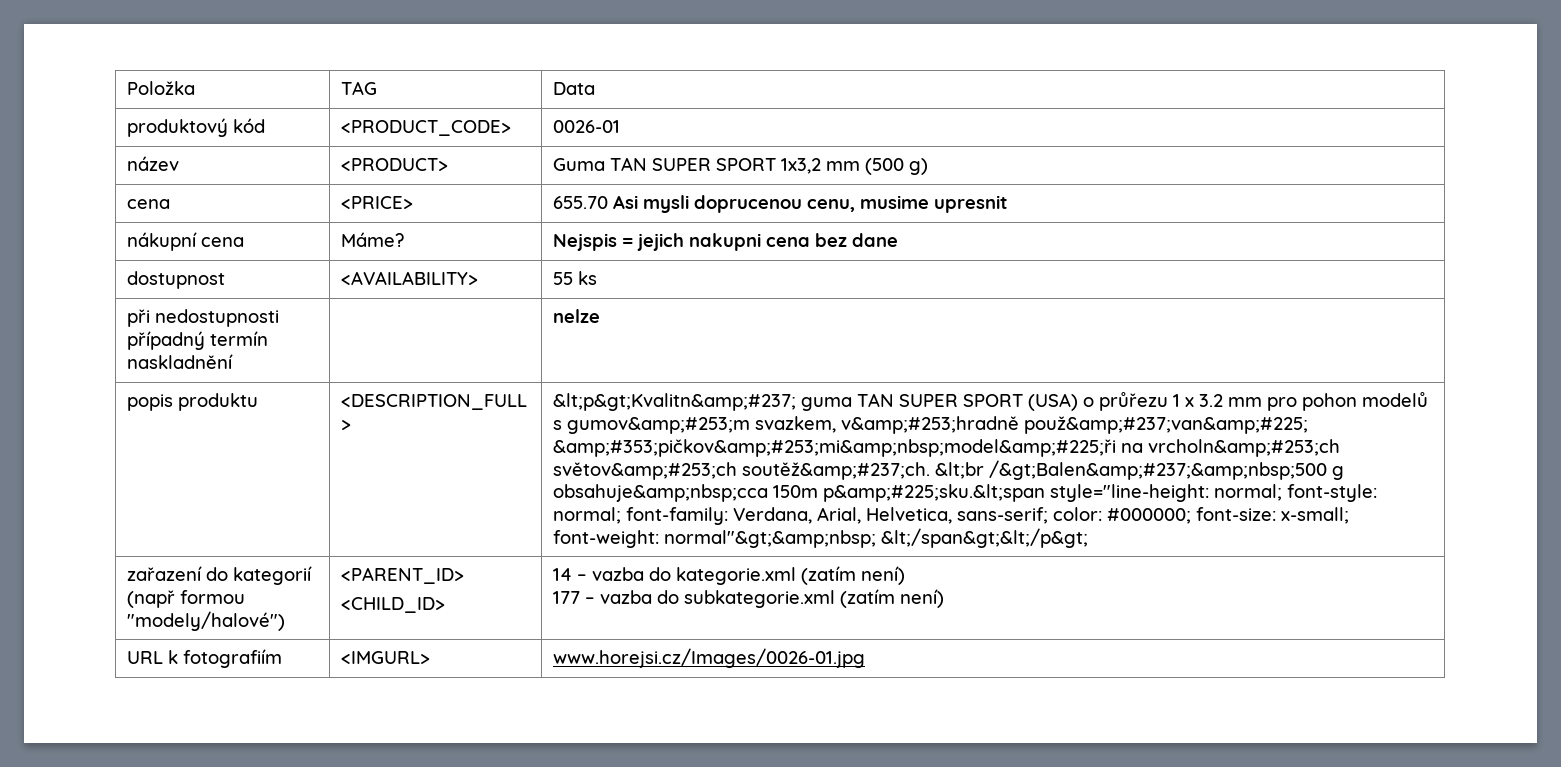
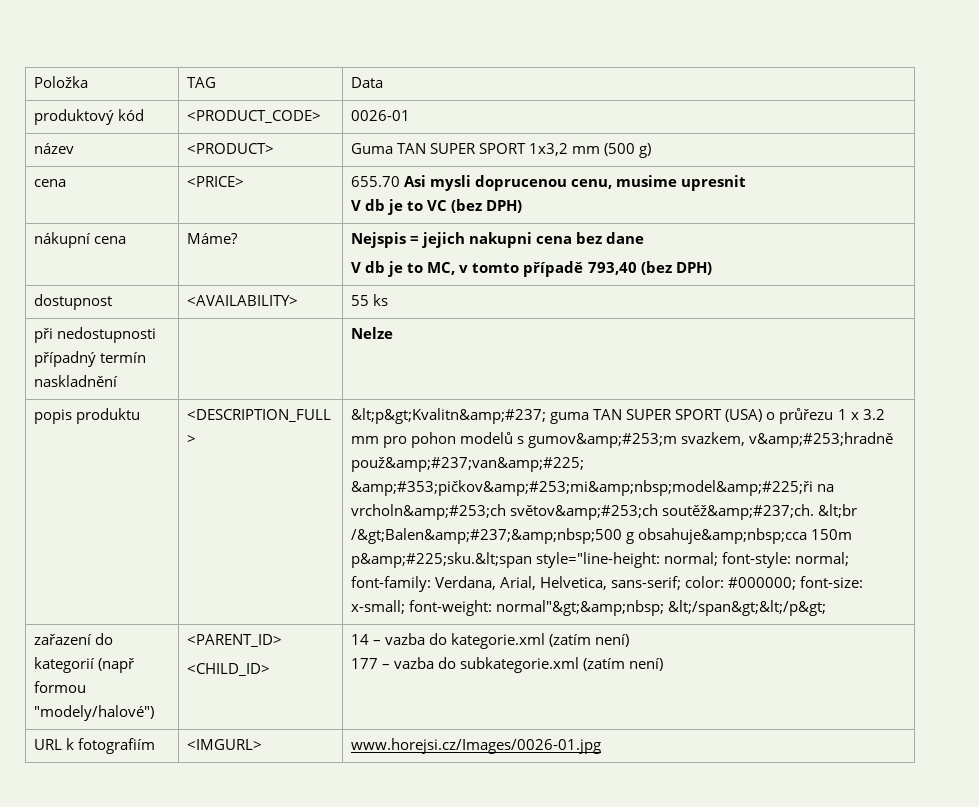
  cena | <PRICE> | 655.70 Asi mysli doprucenou cenu, musime upresnit
+ V db je to VC (bez DPH)
  nákupní cena | Máme? | Nejspis = jejich nakupni cena bez dane
+ V db je to MC, v tomto případě 793,40 (bez DPH)
- při nedostupnosti případný termín naskladnění | | nelze
+ při nedostupnosti případný termín naskladnění | | Nelze

